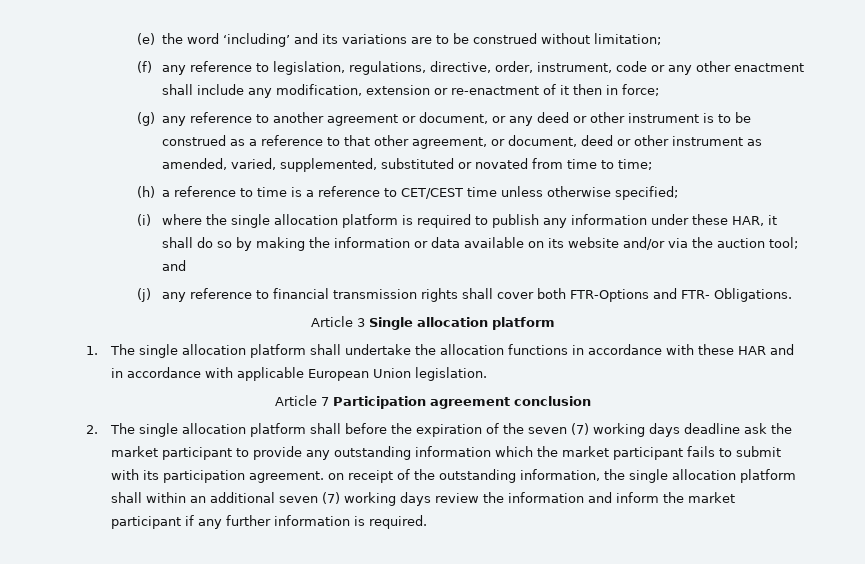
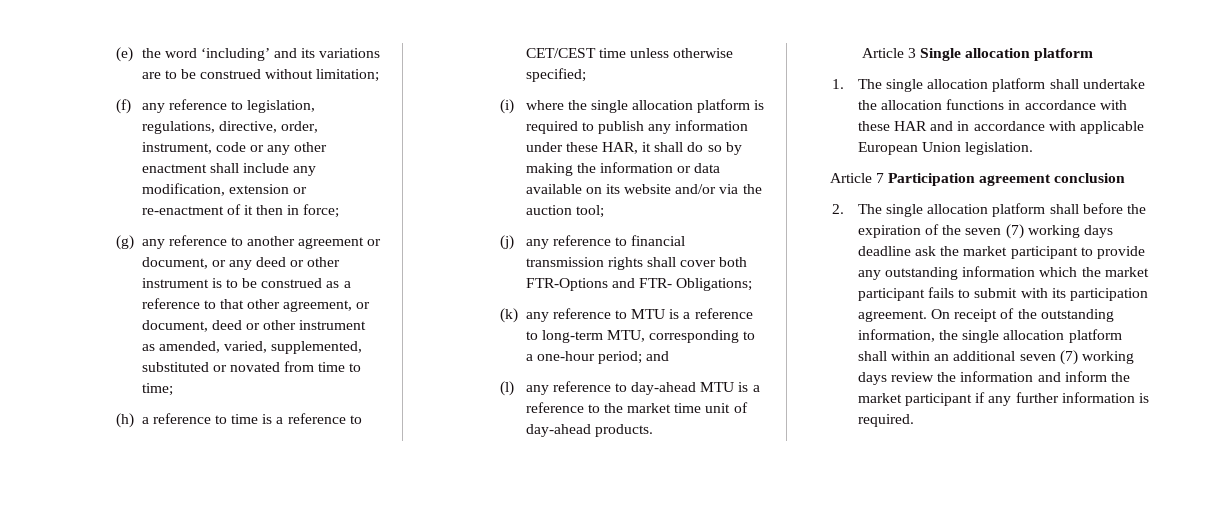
- (i) where the single allocation platform is required to publish any information under these HAR, it shall do so by making the information or data available on its website and/or via the auction tool; and
+ (i) where the single allocation platform is required to publish any information under these HAR, it shall do so by making the information or data available on its website and/or via the auction tool;
- (j) any reference to financial transmission rights shall cover both FTR-Options and FTR- Obligations.
+ (j) any reference to financial transmission rights shall cover both FTR-Options and FTR- Obligations;
+ (k) any reference to MTU is a reference to long-term MTU, corresponding to a one-hour period; and
+ (l) any reference to day-ahead MTU is a reference to the market time unit of day-ahead products.
- 2. The single allocation platform shall before the expiration of the seven (7) working days deadline ask the market participant to provide any outstanding information which the market participant fails to submit with its participation agreement. on receipt of the outstanding information, the single allocation platform shall within an additional seven (7) working days review the information and inform the market participant if any further information is required.
+ 2. The single allocation platform shall before the expiration of the seven (7) working days deadline ask the market participant to provide any outstanding information which the market participant fails to submit with its participation agreement. On receipt of the outstanding information, the single allocation platform shall within an additional seven (7) working days review the information and inform the market participant if any further information is required.

